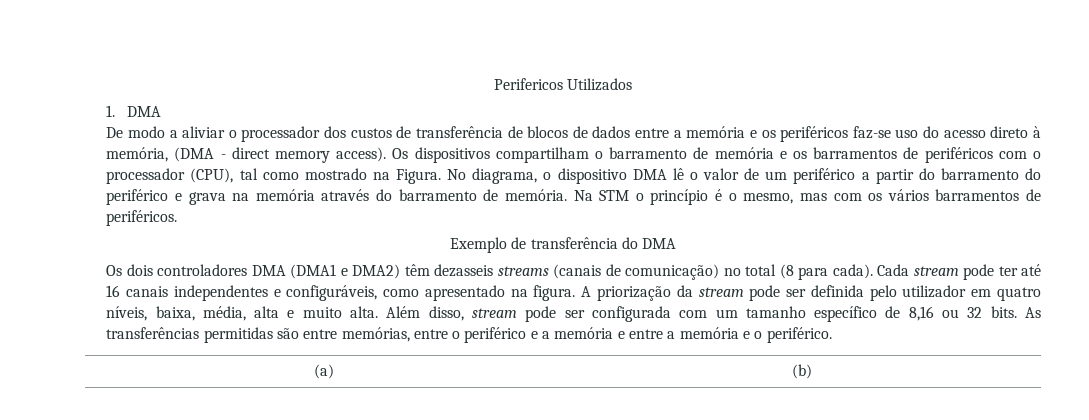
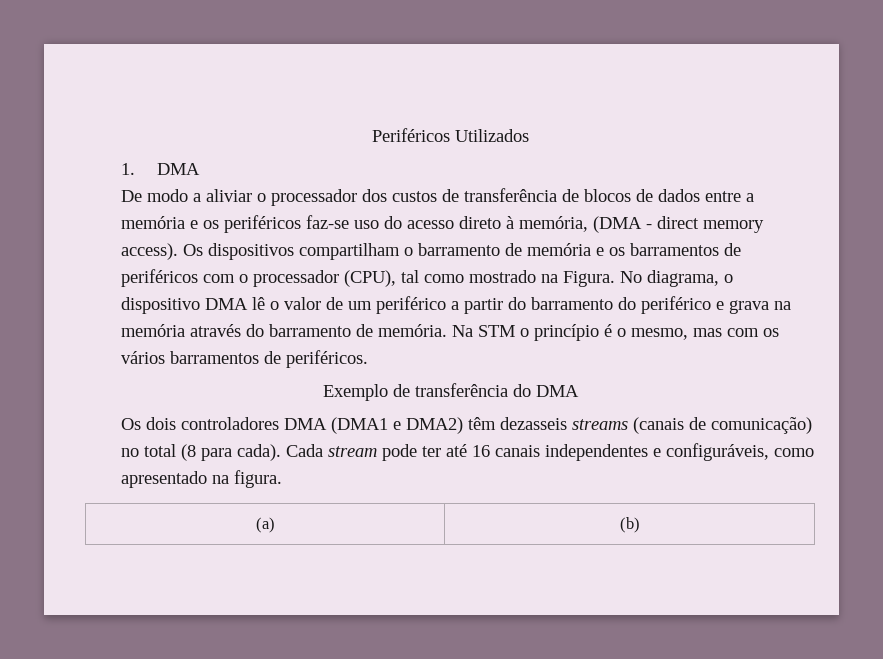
- Perifericos Utilizados
+ Periféricos Utilizados
- A priorização da stream pode ser definida pelo utilizador em quatro níveis, baixa, média, alta e muito alta. Além disso, stream pode ser configurada com um tamanho específico de 8,16 ou 32 bits. As transferências permitidas são entre memórias, entre o periférico e a memória e entre a memória e o periférico.

